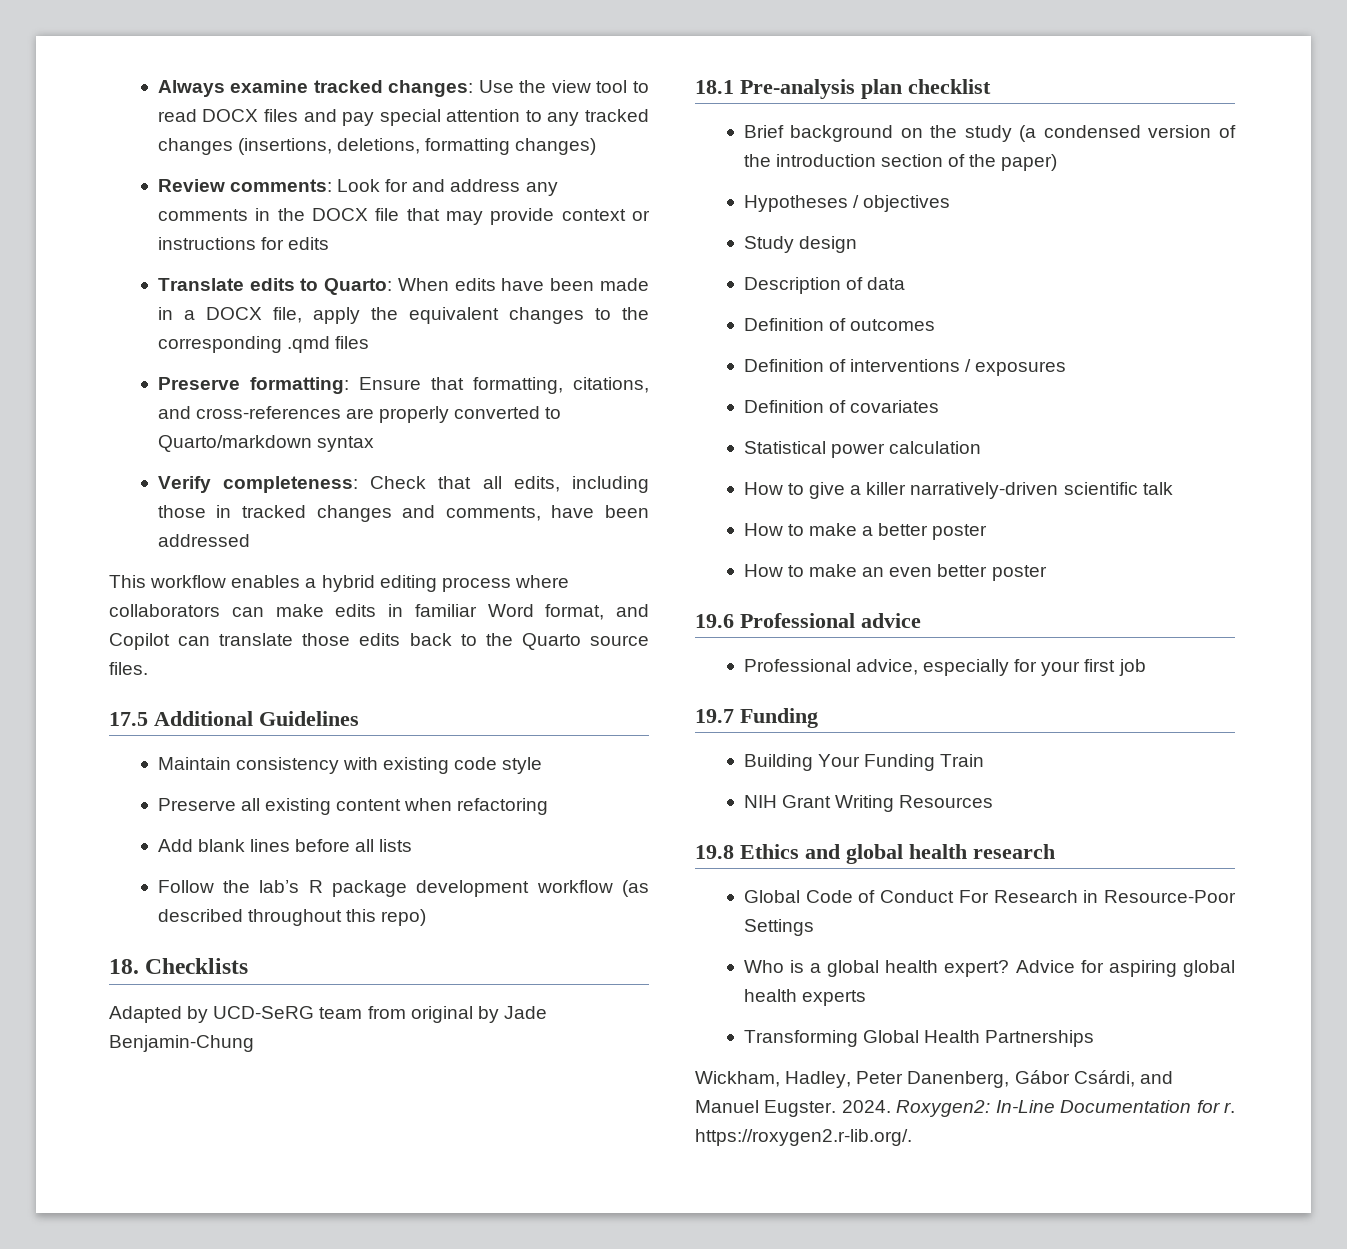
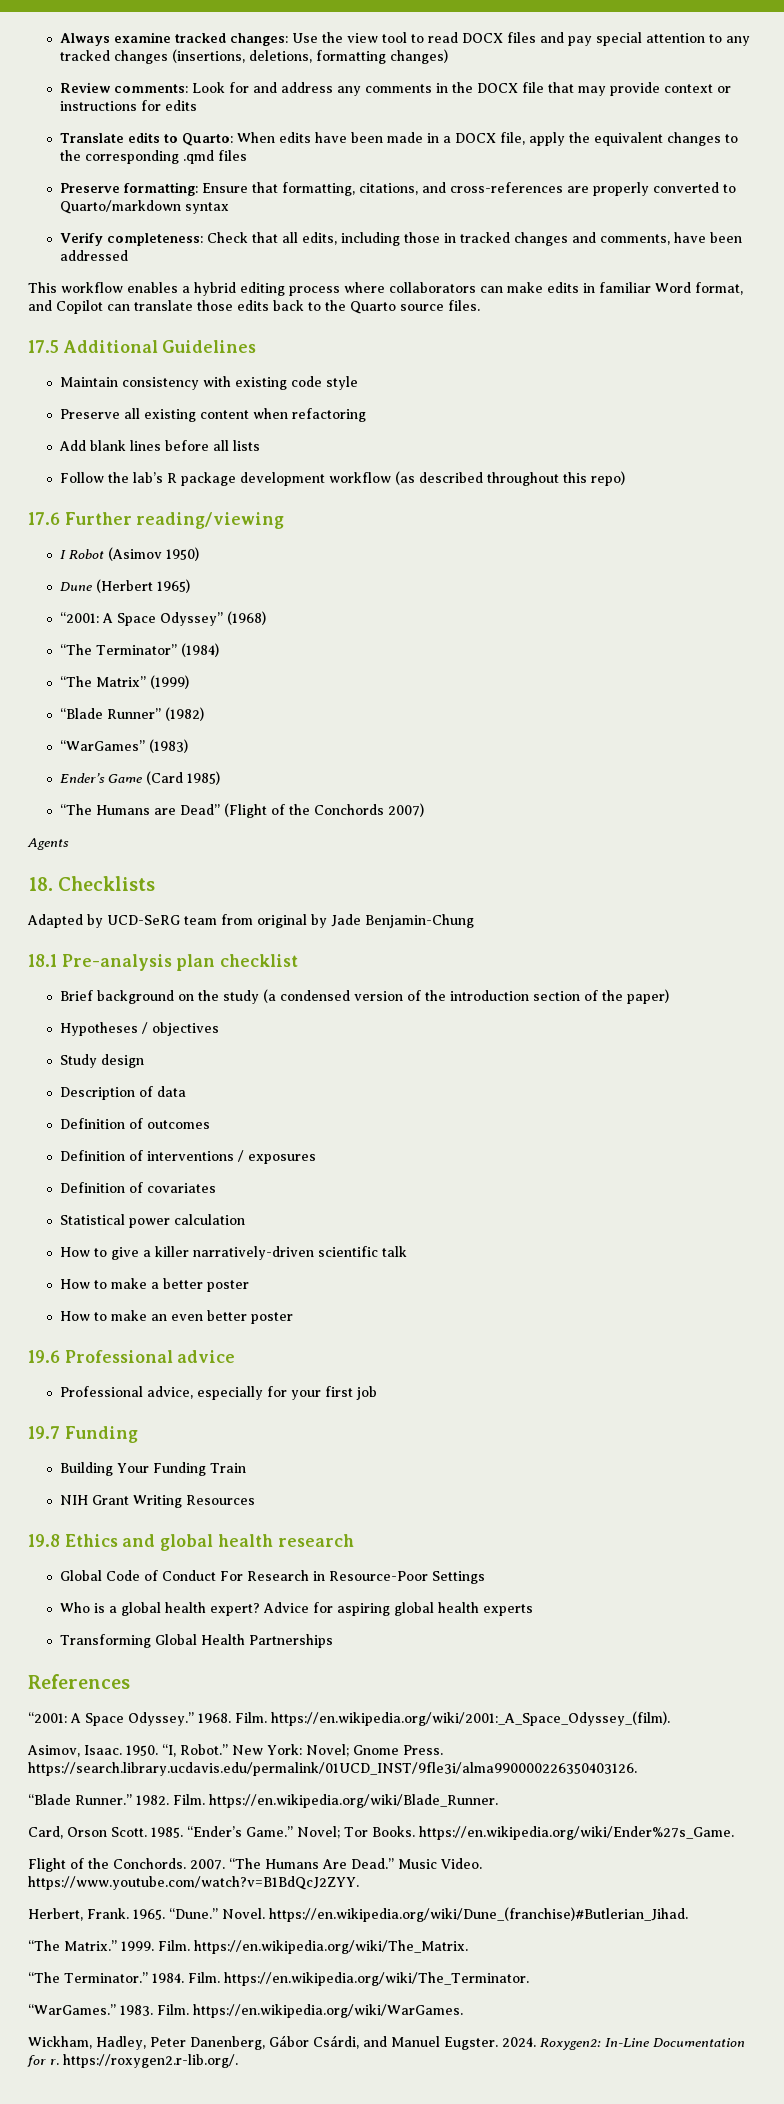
+ 17.6 Further reading/viewing
+ I Robot (Asimov 1950)
+ Dune (Herbert 1965)
+ “2001: A Space Odyssey” (1968)
+ “The Terminator” (1984)
+ “The Matrix” (1999)
+ “Blade Runner” (1982)
+ “WarGames” (1983)
+ Ender’s Game (Card 1985)
+ “The Humans are Dead” (Flight of the Conchords 2007)
+ Agents
+ References
+ “2001: A Space Odyssey.” 1968. Film. https://en.wikipedia.org/wiki/2001:_A_Space_Odyssey_(film).
+ Asimov, Isaac. 1950. “I, Robot.” New York: Novel; Gnome Press. https://search.library.ucdavis.edu/permalink/01UCD_INST/9fle3i/alma990000226350403126.
+ “Blade Runner.” 1982. Film. https://en.wikipedia.org/wiki/Blade_Runner.
+ Card, Orson Scott. 1985. “Ender’s Game.” Novel; Tor Books. https://en.wikipedia.org/wiki/Ender%27s_Game.
+ Flight of the Conchords. 2007. “The Humans Are Dead.” Music Video. https://www.youtube.com/watch?v=B1BdQcJ2ZYY.
+ Herbert, Frank. 1965. “Dune.” Novel. https://en.wikipedia.org/wiki/Dune_(franchise)#Butlerian_Jihad.
+ “The Matrix.” 1999. Film. https://en.wikipedia.org/wiki/The_Matrix.
+ “The Terminator.” 1984. Film. https://en.wikipedia.org/wiki/The_Terminator.
+ “WarGames.” 1983. Film. https://en.wikipedia.org/wiki/WarGames.

